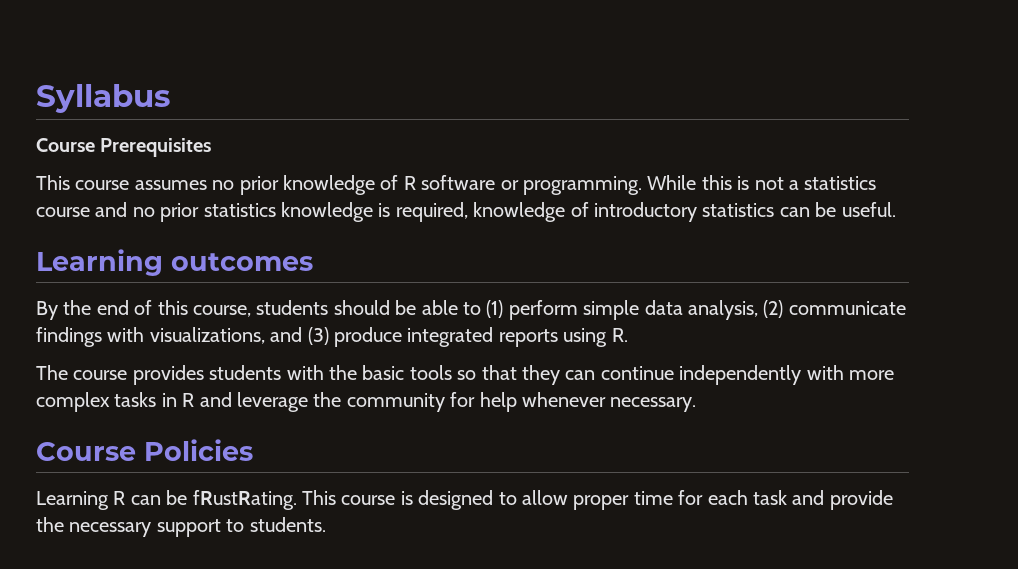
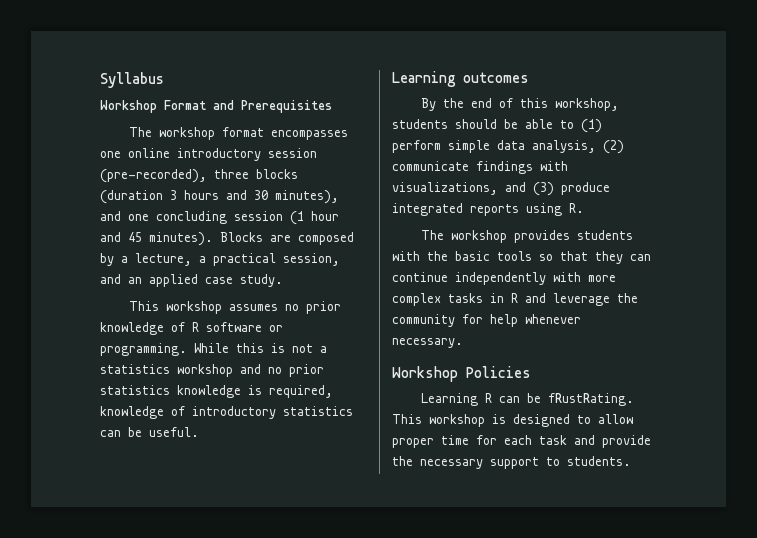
- Course Prerequisites
- This course assumes no prior knowledge of R software or programming.
+ Workshop Format and Prerequisites
+ The workshop format encompasses one online introductory session (pre-recorded), three blocks (duration 3 hours and 30 minutes), and one concluding session (1 hour and 45 minutes). Blocks are composed by a lecture, a practical session, and an applied case study.
+ This workshop assumes no prior knowledge of R software or programming.
- While this is not a statistics course and no prior statistics knowledge is required, knowledge of introductory statistics can be useful.
+ While this is not a statistics workshop and no prior statistics knowledge is required, knowledge of introductory statistics can be useful.
- By the end of this course, students should be able to (1) perform simple data analysis, (2) communicate findings with visualizations, and (3) produce integrated reports using R.
+ By the end of this workshop, students should be able to (1) perform simple data analysis, (2) communicate findings with visualizations, and (3) produce integrated reports using R.
- The course provides students with the basic tools so that they can continue independently with more complex tasks in R and leverage the community for help whenever necessary.
+ The workshop provides students with the basic tools so that they can continue independently with more complex tasks in R and leverage the community for help whenever necessary.
- Course Policies
+ Workshop Policies
- This course is designed to allow proper time for each task and provide the necessary support to students.
+ This workshop is designed to allow proper time for each task and provide the necessary support to students.

